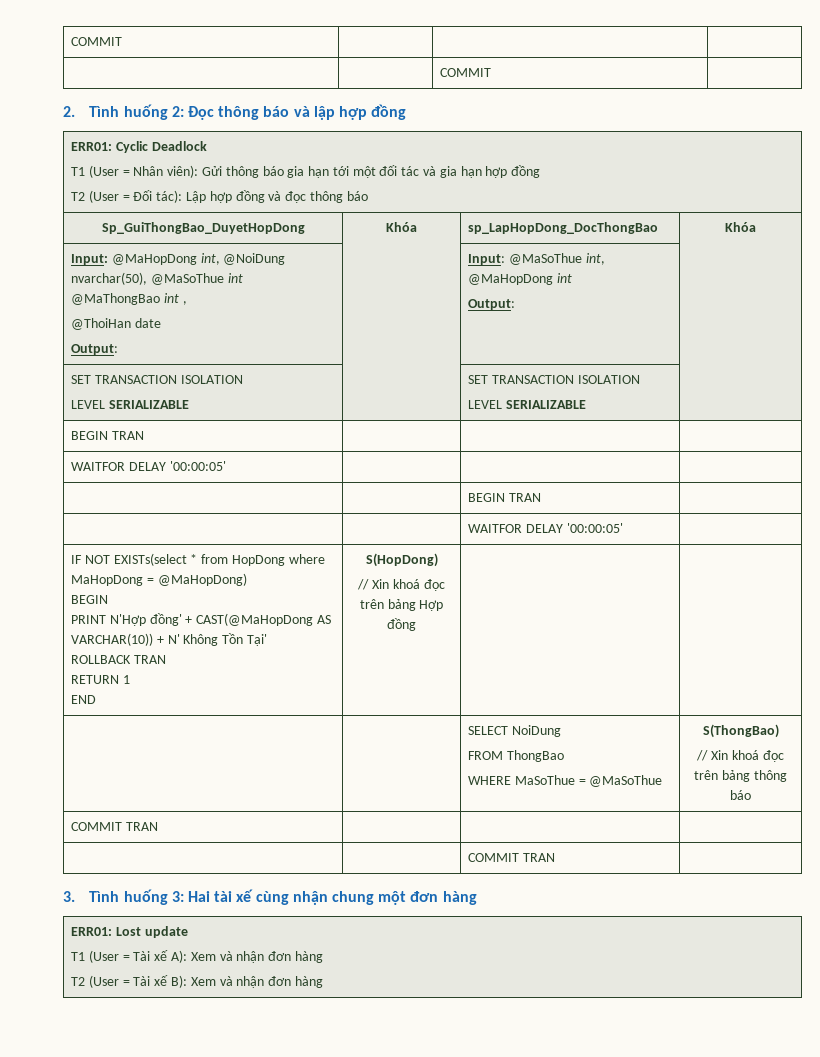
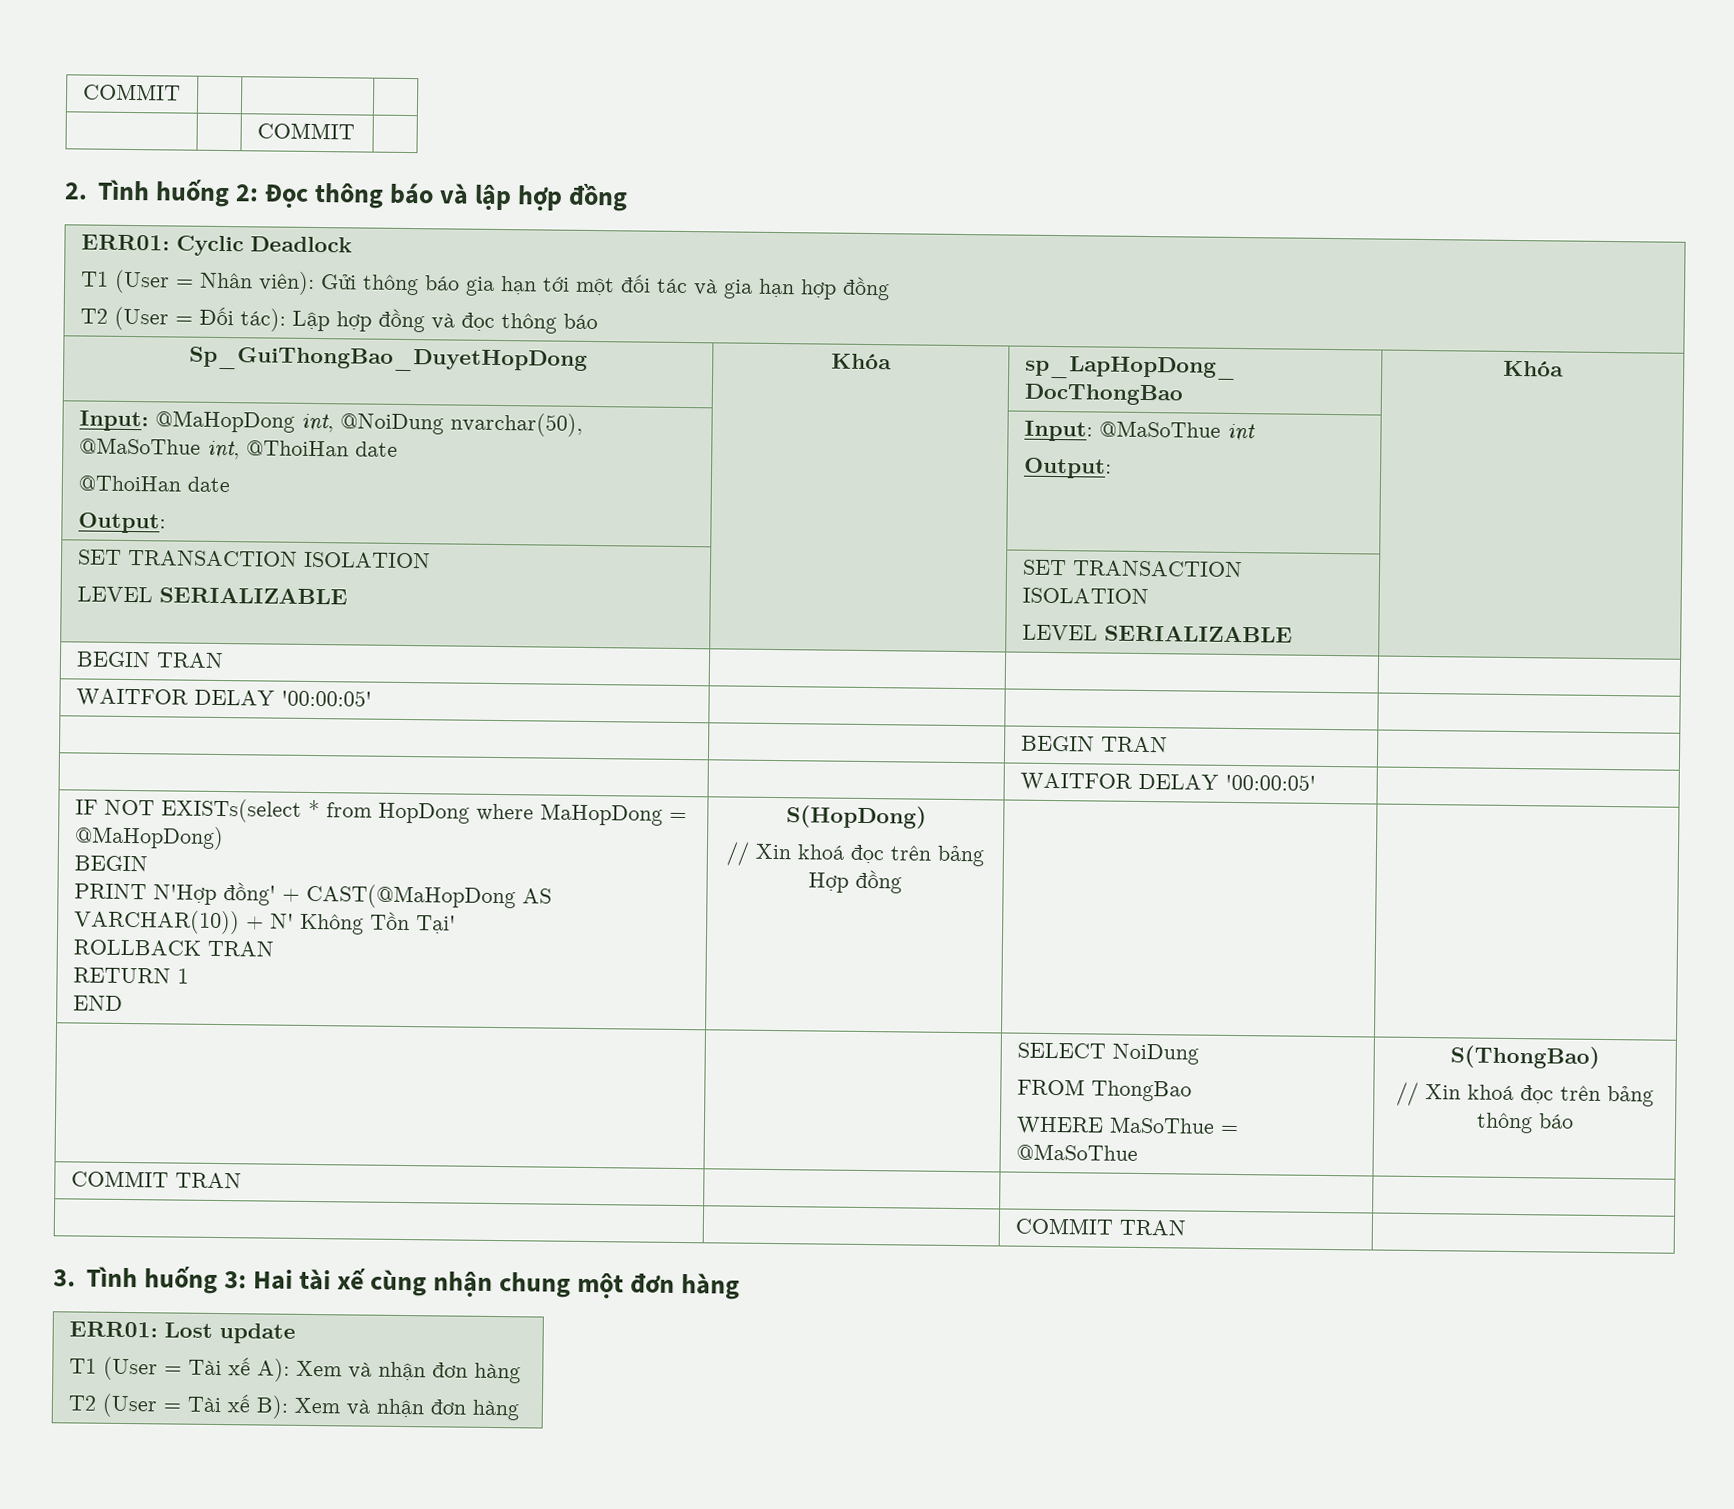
- Input: @MaHopDong int, @NoiDung nvarchar(50), @MaSoThue int @MaThongBao int ,
+ Input: @MaHopDong int, @NoiDung nvarchar(50), @MaSoThue int, @ThoiHan date
  @ThoiHan date
- Output: | | Input: @MaSoThue int, @MaHopDong int
+ Output: | | Input: @MaSoThue int

